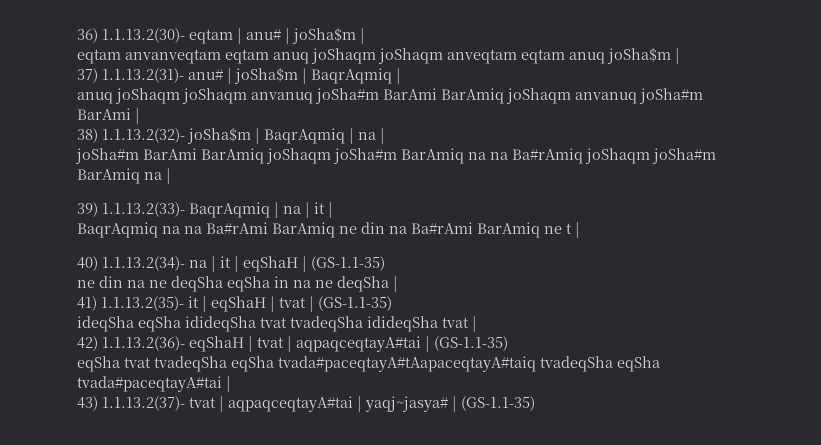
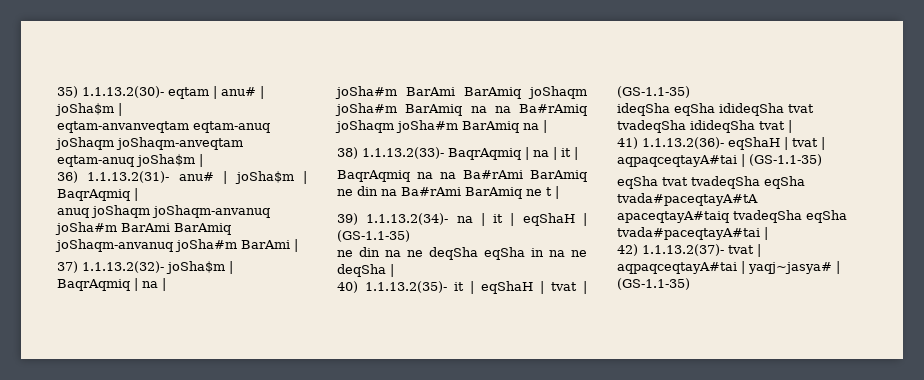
- 36) 1.1.13.2(30)- eqtam | anu# | joSha$m |
+ 35) 1.1.13.2(30)- eqtam | anu# | joSha$m |
- eqtam anvanveqtam eqtam anuq joShaqm joShaqm anveqtam eqtam anuq joSha$m |
- 37) 1.1.13.2(31)- anu# | joSha$m | BaqrAqmiq |
+ eqtam-anvanveqtam eqtam-anuq joShaqm joShaqm-anveqtam eqtam-anuq joSha$m |
+ 36) 1.1.13.2(31)- anu# | joSha$m | BaqrAqmiq |
- anuq joShaqm joShaqm anvanuq joSha#m BarAmi BarAmiq joShaqm anvanuq joSha#m BarAmi |
+ anuq joShaqm joShaqm-anvanuq joSha#m BarAmi BarAmiq joShaqm-anvanuq joSha#m BarAmi |
- 38) 1.1.13.2(32)- joSha$m | BaqrAqmiq | na |
+ 37) 1.1.13.2(32)- joSha$m | BaqrAqmiq | na |
- 39) 1.1.13.2(33)- BaqrAqmiq | na | it |
+ 38) 1.1.13.2(33)- BaqrAqmiq | na | it |
- 40) 1.1.13.2(34)- na | it | eqShaH | (GS-1.1-35)
+ 39) 1.1.13.2(34)- na | it | eqShaH | (GS-1.1-35)
- 41) 1.1.13.2(35)- it | eqShaH | tvat | (GS-1.1-35)
+ 40) 1.1.13.2(35)- it | eqShaH | tvat | (GS-1.1-35)
- 42) 1.1.13.2(36)- eqShaH | tvat | aqpaqceqtayA#tai | (GS-1.1-35)
+ 41) 1.1.13.2(36)- eqShaH | tvat | aqpaqceqtayA#tai | (GS-1.1-35)
- eqSha tvat tvadeqSha eqSha tvada#paceqtayA#tAapaceqtayA#taiq tvadeqSha eqSha tvada#paceqtayA#tai |
+ eqSha tvat tvadeqSha eqSha tvada#paceqtayA#tA apaceqtayA#taiq tvadeqSha eqSha tvada#paceqtayA#tai |
- 43) 1.1.13.2(37)- tvat | aqpaqceqtayA#tai | yaqj~jasya# | (GS-1.1-35)
+ 42) 1.1.13.2(37)- tvat | aqpaqceqtayA#tai | yaqj~jasya# | (GS-1.1-35)

